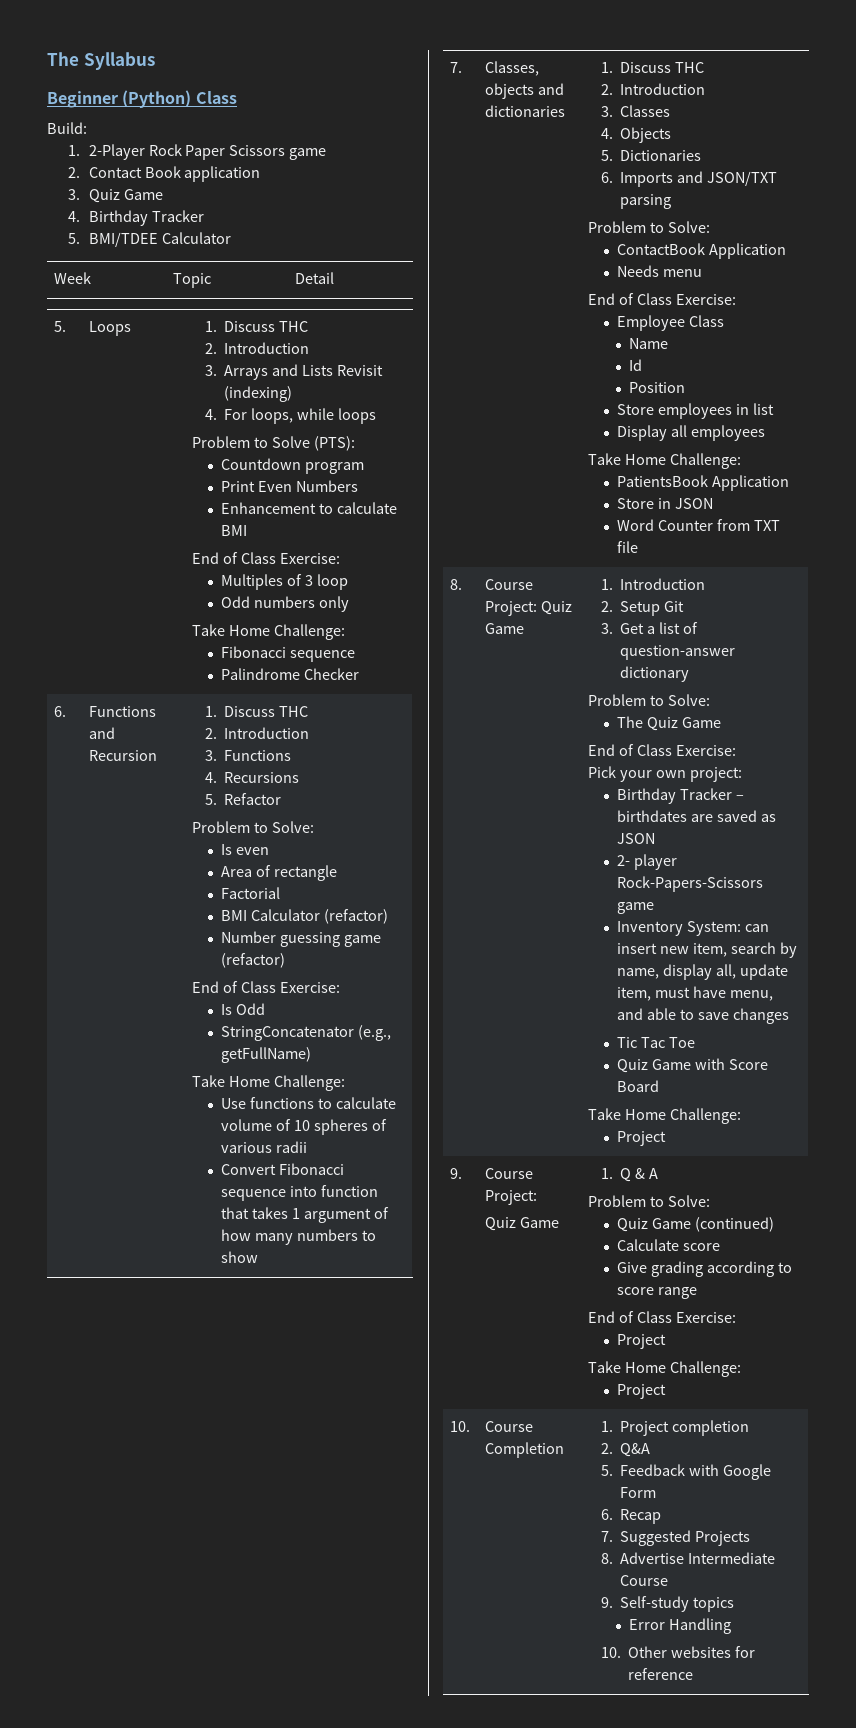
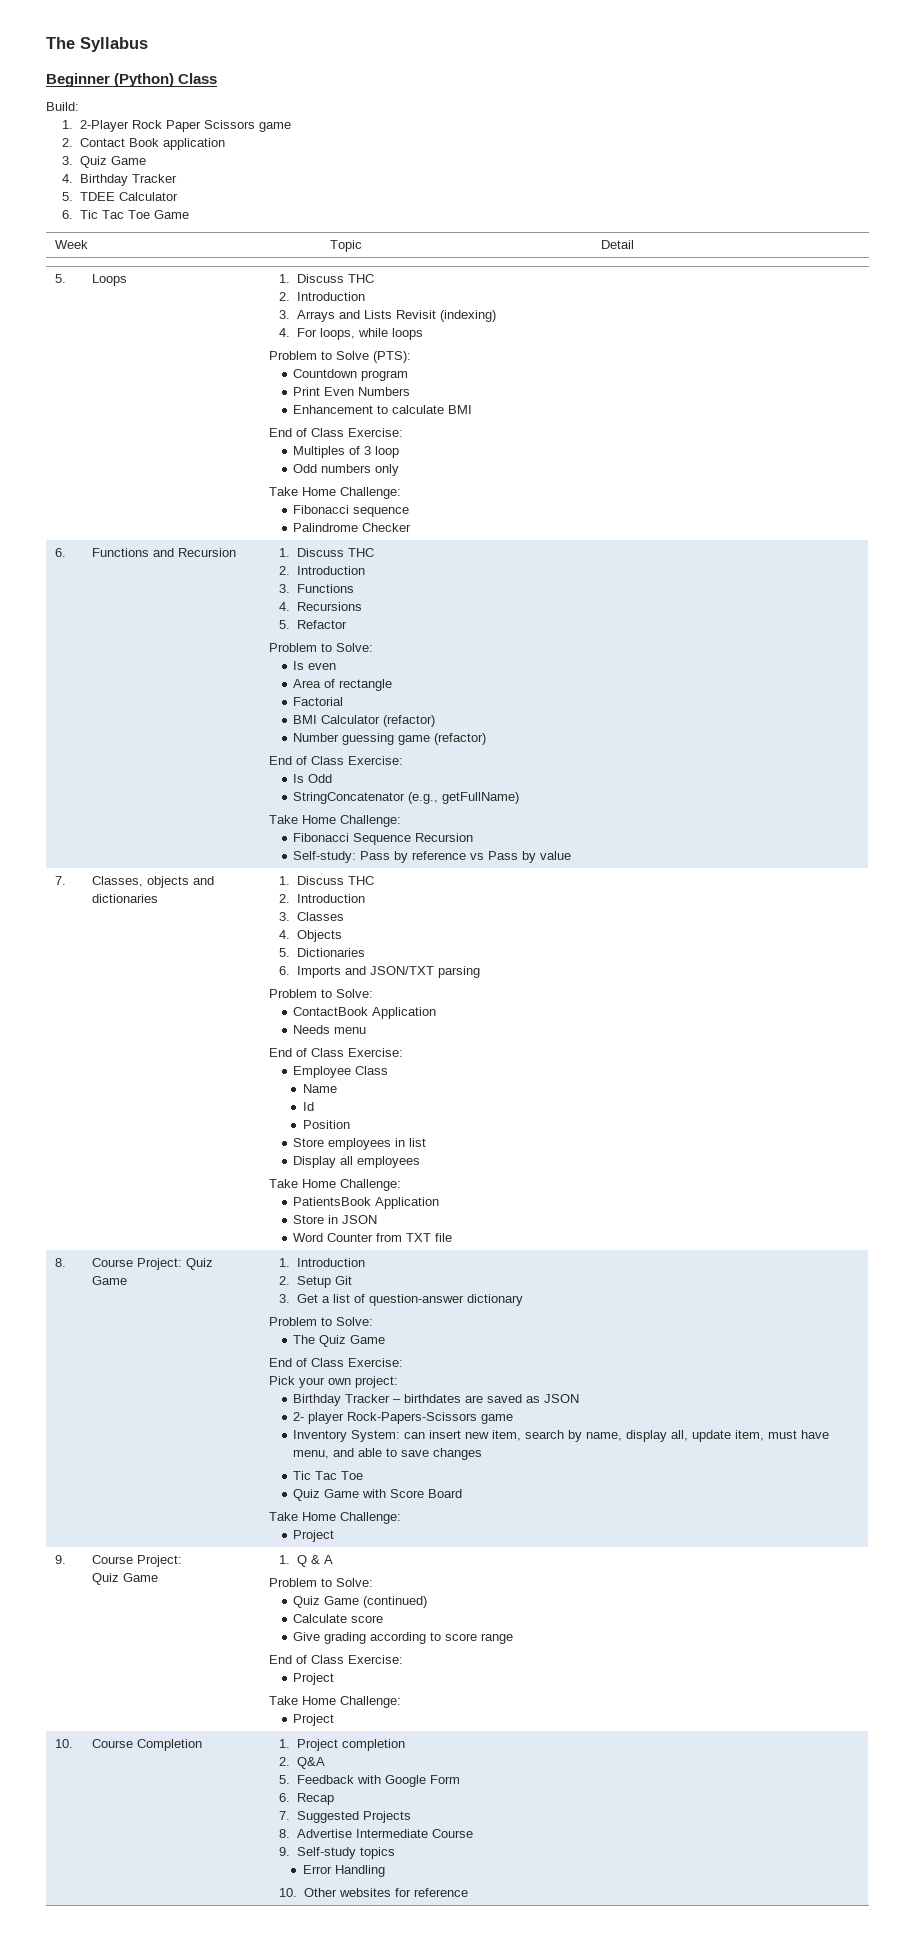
- 5. BMI/TDEE Calculator
+ 5. TDEE Calculator
+ 6. Tic Tac Toe Game
- Use functions to calculate volume of 10 spheres of various radii
- Convert Fibonacci sequence into function that takes 1 argument of how many numbers to show
+ Fibonacci Sequence Recursion
+ Self-study: Pass by reference vs Pass by value

